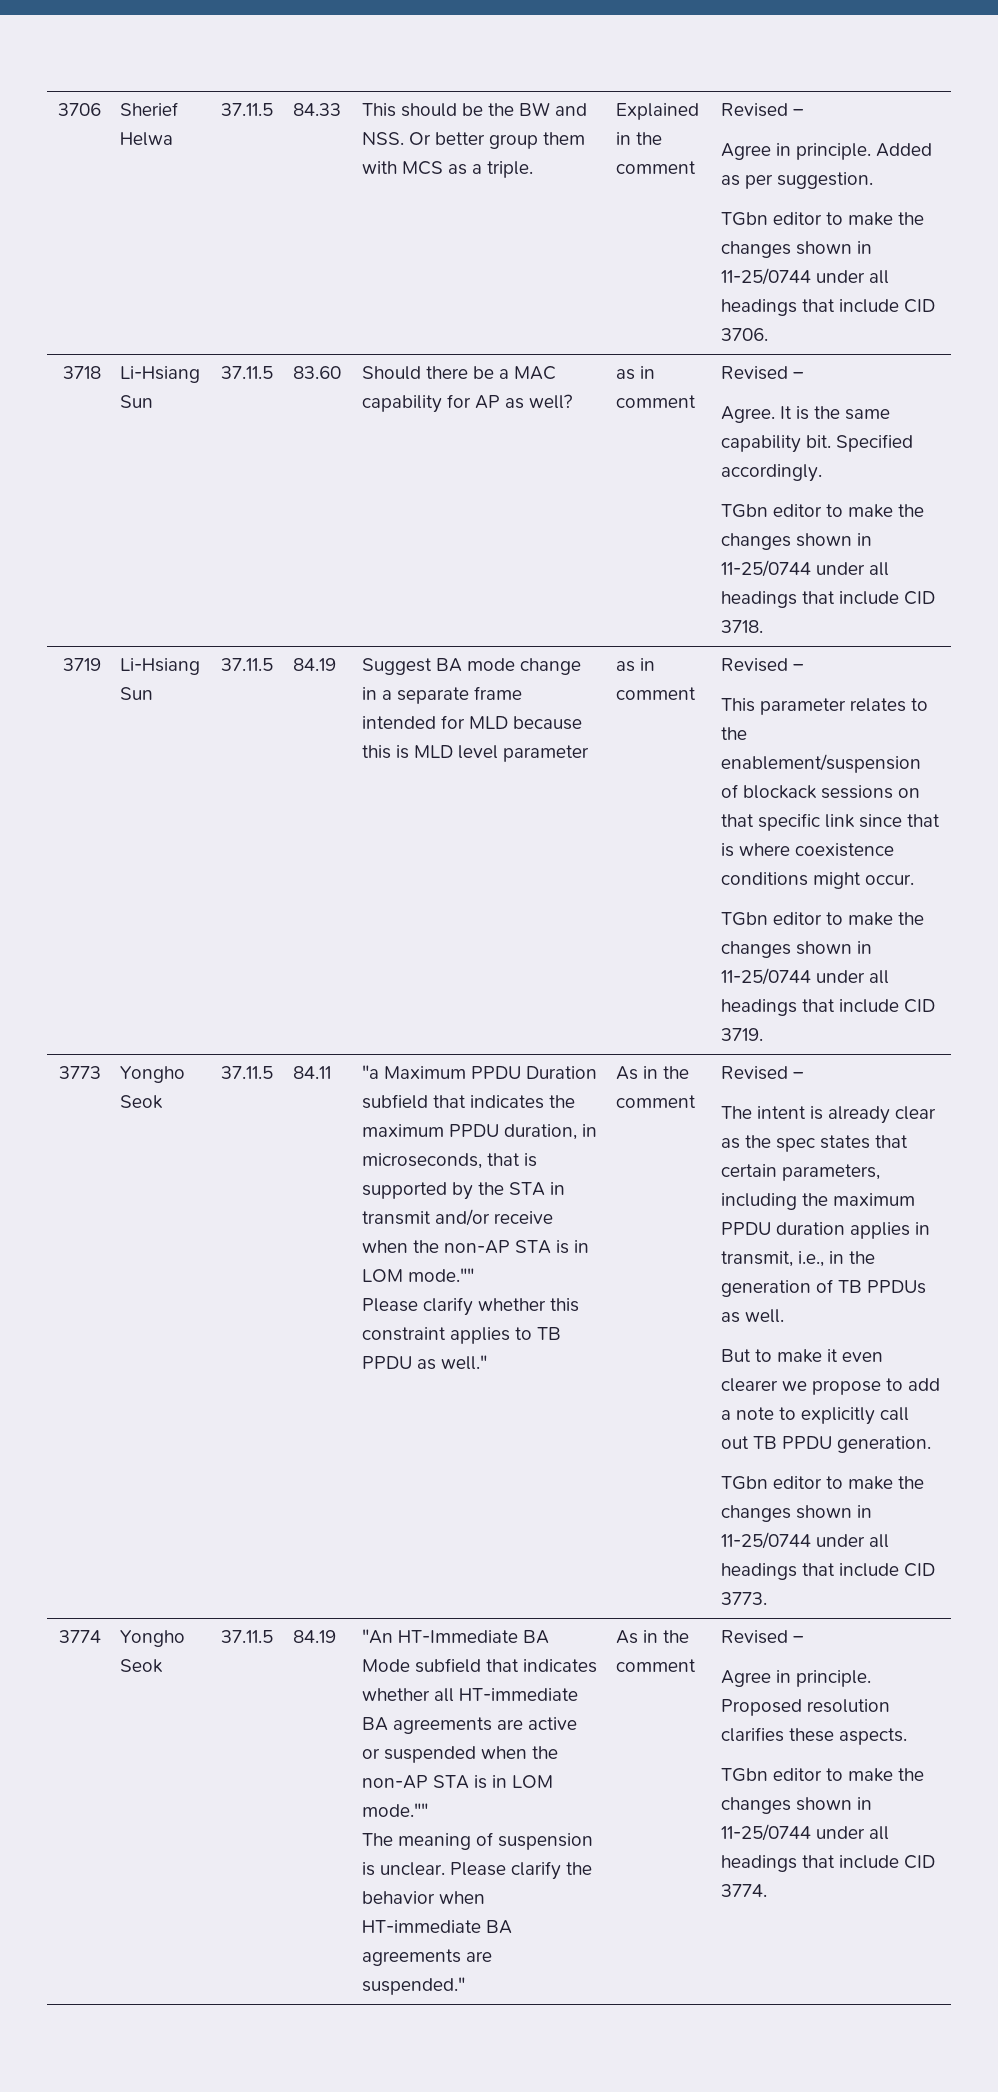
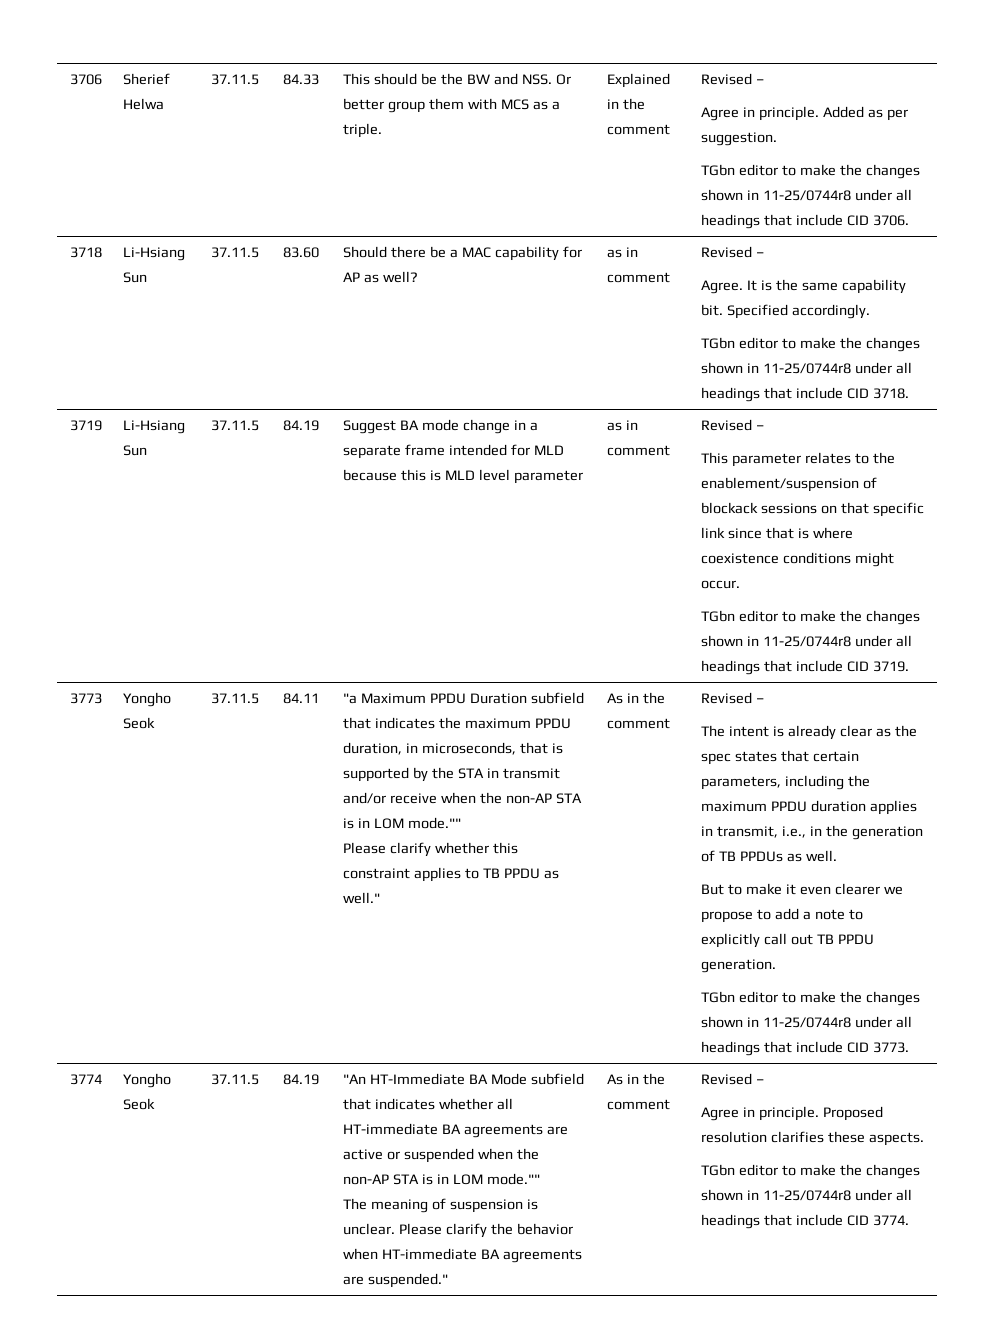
- TGbn editor to make the changes shown in 11-25/0744 under all headings that include CID 3706.
+ TGbn editor to make the changes shown in 11-25/0744r8 under all headings that include CID 3706.
- TGbn editor to make the changes shown in 11-25/0744 under all headings that include CID 3718.
+ TGbn editor to make the changes shown in 11-25/0744r8 under all headings that include CID 3718.
- TGbn editor to make the changes shown in 11-25/0744 under all headings that include CID 3719.
+ TGbn editor to make the changes shown in 11-25/0744r8 under all headings that include CID 3719.
- TGbn editor to make the changes shown in 11-25/0744 under all headings that include CID 3773.
+ TGbn editor to make the changes shown in 11-25/0744r8 under all headings that include CID 3773.
- TGbn editor to make the changes shown in 11-25/0744 under all headings that include CID 3774.
+ TGbn editor to make the changes shown in 11-25/0744r8 under all headings that include CID 3774.

